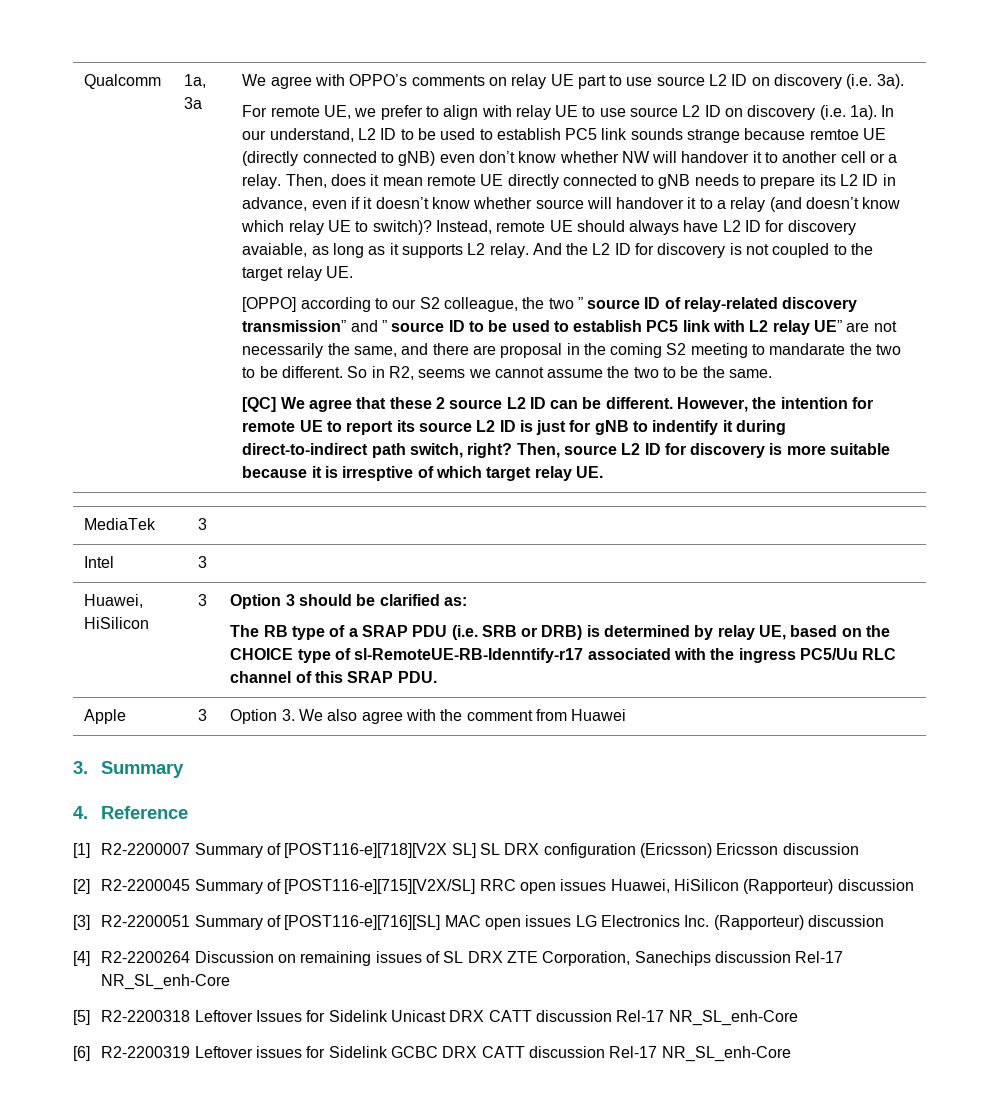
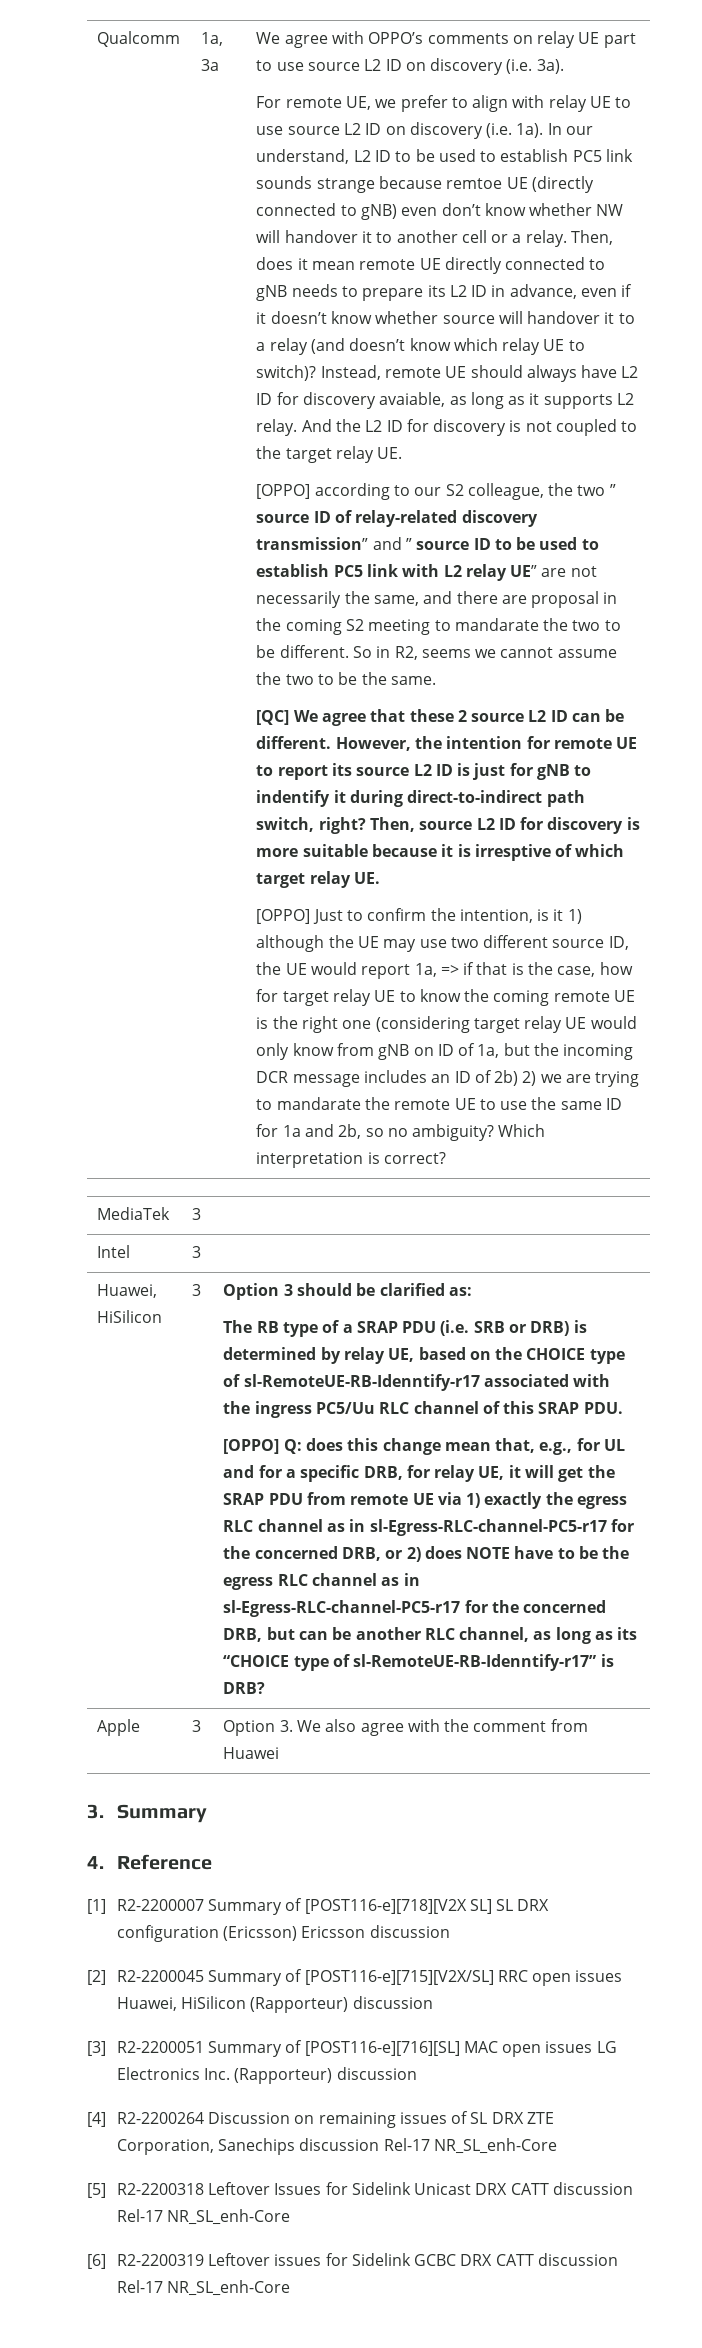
+ [OPPO] Just to confirm the intention, is it 1) although the UE may use two different source ID, the UE would report 1a, => if that is the case, how for target relay UE to know the coming remote UE is the right one (considering target relay UE would only know from gNB on ID of 1a, but the incoming DCR message includes an ID of 2b) 2) we are trying to mandarate the remote UE to use the same ID for 1a and 2b, so no ambiguity? Which interpretation is correct?
+ [OPPO] Q: does this change mean that, e.g., for UL and for a specific DRB, for relay UE, it will get the SRAP PDU from remote UE via 1) exactly the egress RLC channel as in sl-Egress-RLC-channel-PC5-r17 for the concerned DRB, or 2) does NOTE have to be the egress RLC channel as in sl-Egress-RLC-channel-PC5-r17 for the concerned DRB, but can be another RLC channel, as long as its “CHOICE type of sl-RemoteUE-RB-Idenntify-r17” is DRB?

